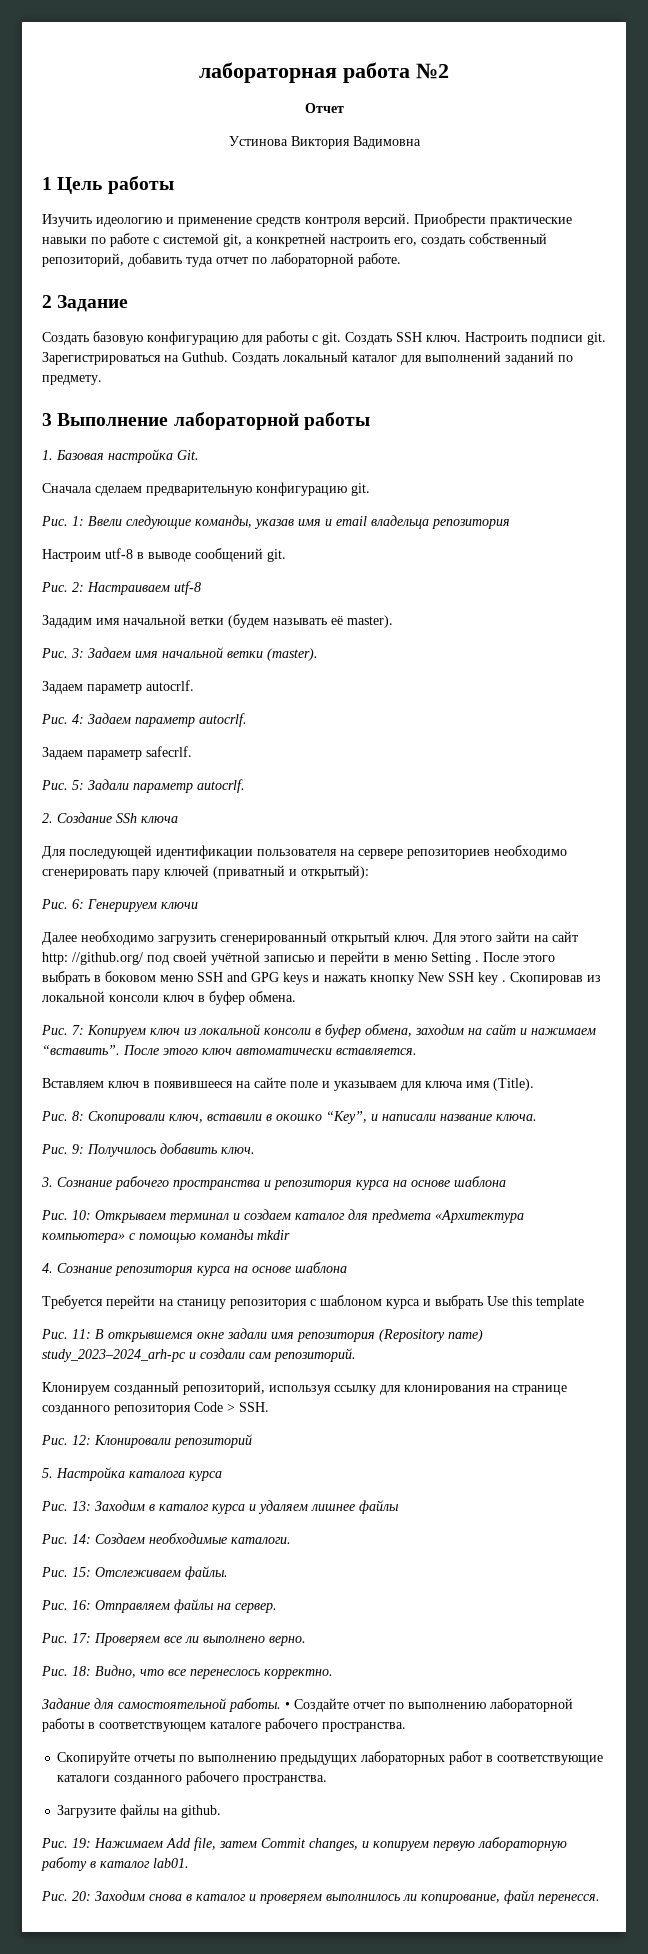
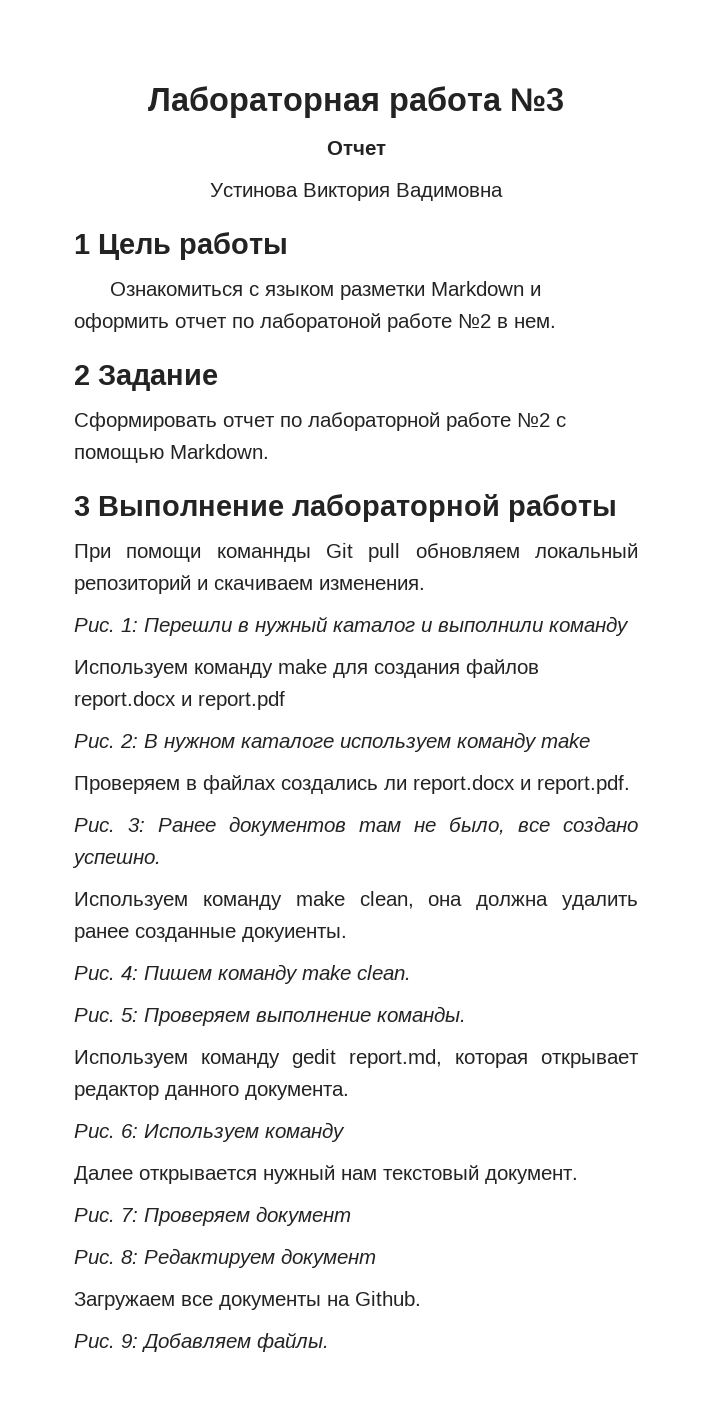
- лабораторная работа №2
+ Лабораторная работа №3
- Изучить идеологию и применение средств контроля версий. Приобрести практические навыки по работе с системой git, а конкретней настроить его, создать собственный репозиторий, добавить туда отчет по лабораторной работе.
+ Ознакомиться с языком разметки Markdown и оформить отчет по лаборатоной работе №2 в нем.
  2 Задание
- Создать базовую конфигурацию для работы с git. Создать SSH ключ. Настроить подписи git. Зарегистрироваться на Guthub. Создать локальный каталог для выполнений заданий по предмету.
+ Сформировать отчет по лабораторной работе №2 с помощью Markdown.
  3 Выполнение лабораторной работы
- 1. Базовая настройка Git.
- Сначала сделаем предварительную конфигурацию git.
- Рис. 1: Ввели следующие команды, указав имя и email владельца репозитория
- Настроим utf-8 в выводе сообщений git.
- Рис. 2: Настраиваем utf-8
- Зададим имя начальной ветки (будем называть её master).
- Рис. 3: Задаем имя начальной ветки (master).
- Задаем параметр autocrlf.
- Рис. 4: Задаем параметр autocrlf.
- Задаем параметр safecrlf.
- Рис. 5: Задали параметр autocrlf.
- 2. Создание SSh ключа
- Для последующей идентификации пользователя на сервере репозиториев необходимо сгенерировать пару ключей (приватный и открытый):
+ При помощи команнды Git pull обновляем локальный репозиторий и скачиваем изменения.
+ Рис. 1: Перешли в нужный каталог и выполнили команду
+ Используем команду make для создания файлов report.docx и report.pdf
+ Рис. 2: В нужном каталоге используем команду make
+ Проверяем в файлах создались ли report.docx и report.pdf.
+ Рис. 3: Ранее документов там не было, все создано успешно.
+ Используем команду make clean, она должна удалить ранее созданные докуиенты.
+ Рис. 4: Пишем команду make clean.
+ Рис. 5: Проверяем выполнение команды.
+ Используем команду gedit report.md, которая открывает редактор данного документа.
- Рис. 6: Генерируем ключи
+ Рис. 6: Используем команду
- Далее необходимо загрузить сгенерированный открытый ключ. Для этого зайти на сайт http: //github.org/ под своей учётной записью и перейти в меню Setting . После этого выбрать в боковом меню SSH and GPG keys и нажать кнопку New SSH key . Скопировав из локальной консоли ключ в буфер обмена.
- Рис. 7: Копируем ключ из локальной консоли в буфер обмена, заходим на сайт и нажимаем “вставить”. После этого ключ автоматически вставляется.
- Вставляем ключ в появившееся на сайте поле и указываем для ключа имя (Title).
- Рис. 8: Скопировали ключ, вставили в окошко “Key”, и написали название ключа.
- Рис. 9: Получилось добавить ключ.
- 3. Сознание рабочего пространства и репозитория курса на основе шаблона
- Рис. 10: Открываем терминал и создаем каталог для предмета «Архитектура компьютера» с помощью команды mkdir
- 4. Сознание репозитория курса на основе шаблона
- Требуется перейти на станицу репозитория с шаблоном курса и выбрать Use this template
- Рис. 11: В открывшемся окне задали имя репозитория (Repository name) study_2023–2024_arh-pc и создали сам репозиторий.
- Клонируем созданный репозиторий, используя ссылку для клонирования на странице созданного репозитория Code > SSH.
- Рис. 12: Клонировали репозиторий
- 5. Настройка каталога курса
- Рис. 13: Заходим в каталог курса и удаляем лишнее файлы
- Рис. 14: Создаем необходимые каталоги.
- Рис. 15: Отслеживаем файлы.
- Рис. 16: Отправляем файлы на сервер.
- Рис. 17: Проверяем все ли выполнено верно.
- Рис. 18: Видно, что все перенеслось корректно.
- Задание для самостоятельной работы. • Создайте отчет по выполнению лабораторной работы в соответствующем каталоге рабочего пространства.
- Скопируйте отчеты по выполнению предыдущих лабораторных работ в соответствующие каталоги созданного рабочего пространства.
- Загрузите файлы на github.
- Рис. 19: Нажимаем Add file, затем Commit changes, и копируем первую лабораторную работу в каталог lab01.
- Рис. 20: Заходим снова в каталог и проверяем выполнилось ли копирование, файл перенесся.
+ Далее открывается нужный нам текстовый документ.
+ Рис. 7: Проверяем документ
+ Рис. 8: Редактируем документ
+ Загружаем все документы на Github.
+ Рис. 9: Добавляем файлы.

